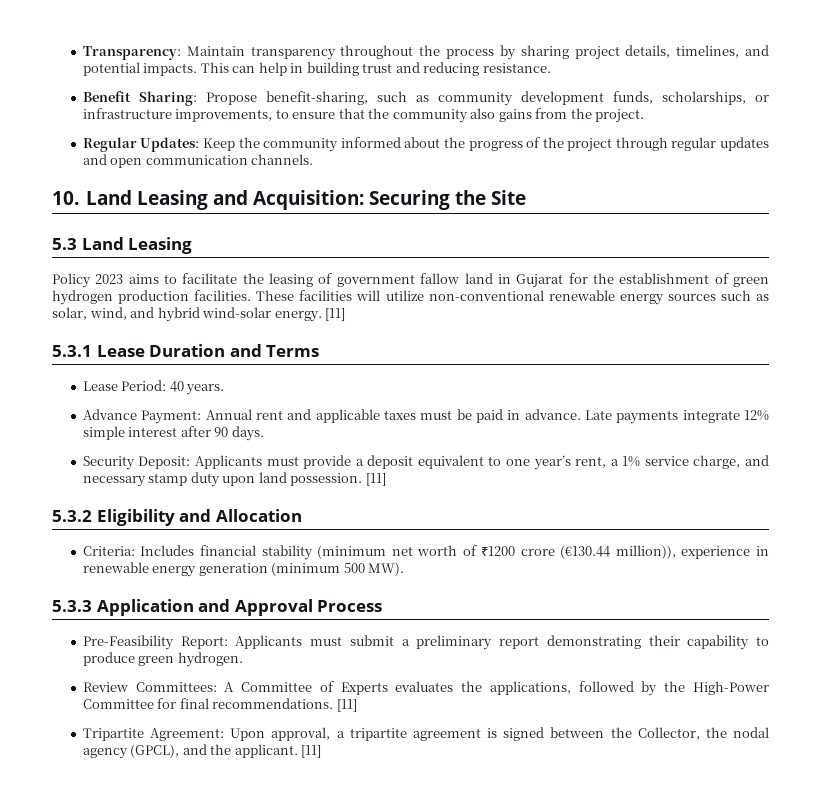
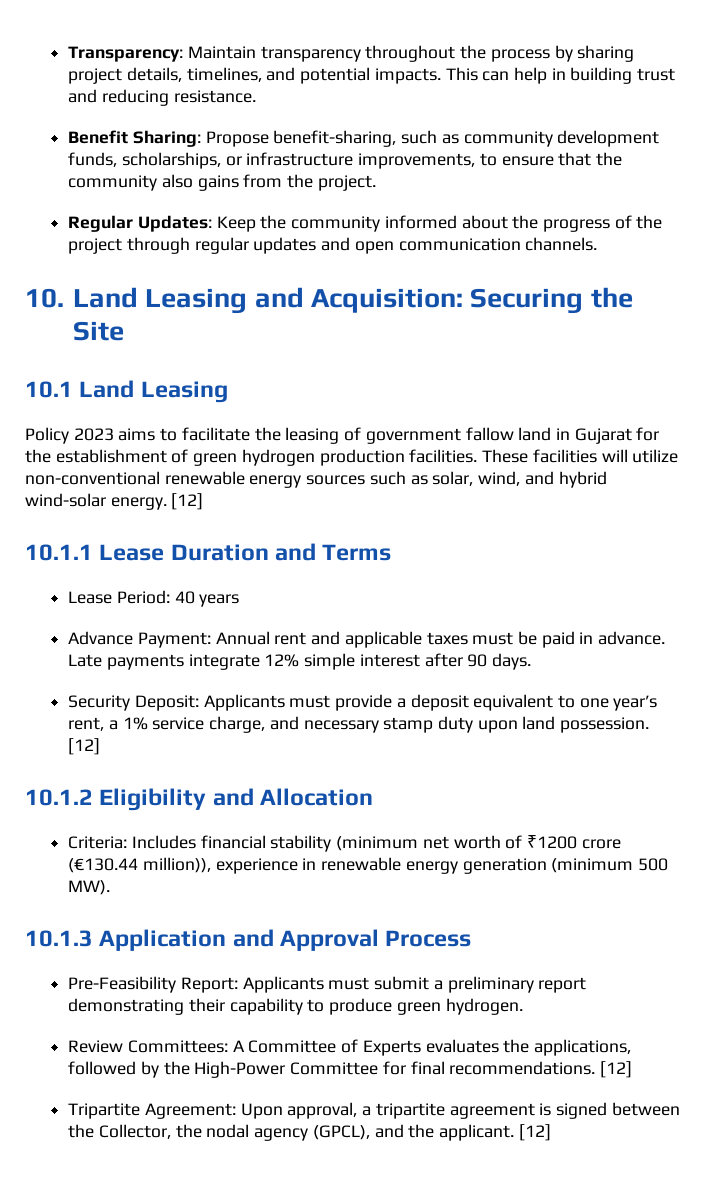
- 5.3 Land Leasing
+ 10.1 Land Leasing
- These facilities will utilize non-conventional renewable energy sources such as solar, wind, and hybrid wind-solar energy. [11]
- 5.3.1 Lease Duration and Terms
+ These facilities will utilize non-conventional renewable energy sources such as solar, wind, and hybrid wind-solar energy. [12]
+ 10.1.1 Lease Duration and Terms
- Lease Period: 40 years.
+ Lease Period: 40 years
- Security Deposit: Applicants must provide a deposit equivalent to one year’s rent, a 1% service charge, and necessary stamp duty upon land possession. [11]
- 5.3.2 Eligibility and Allocation
+ Security Deposit: Applicants must provide a deposit equivalent to one year’s rent, a 1% service charge, and necessary stamp duty upon land possession. [12]
+ 10.1.2 Eligibility and Allocation
- 5.3.3 Application and Approval Process
+ 10.1.3 Application and Approval Process
- Review Committees: A Committee of Experts evaluates the applications, followed by the High-Power Committee for final recommendations. [11]
+ Review Committees: A Committee of Experts evaluates the applications, followed by the High-Power Committee for final recommendations. [12]
- Tripartite Agreement: Upon approval, a tripartite agreement is signed between the Collector, the nodal agency (GPCL), and the applicant. [11]
+ Tripartite Agreement: Upon approval, a tripartite agreement is signed between the Collector, the nodal agency (GPCL), and the applicant. [12]

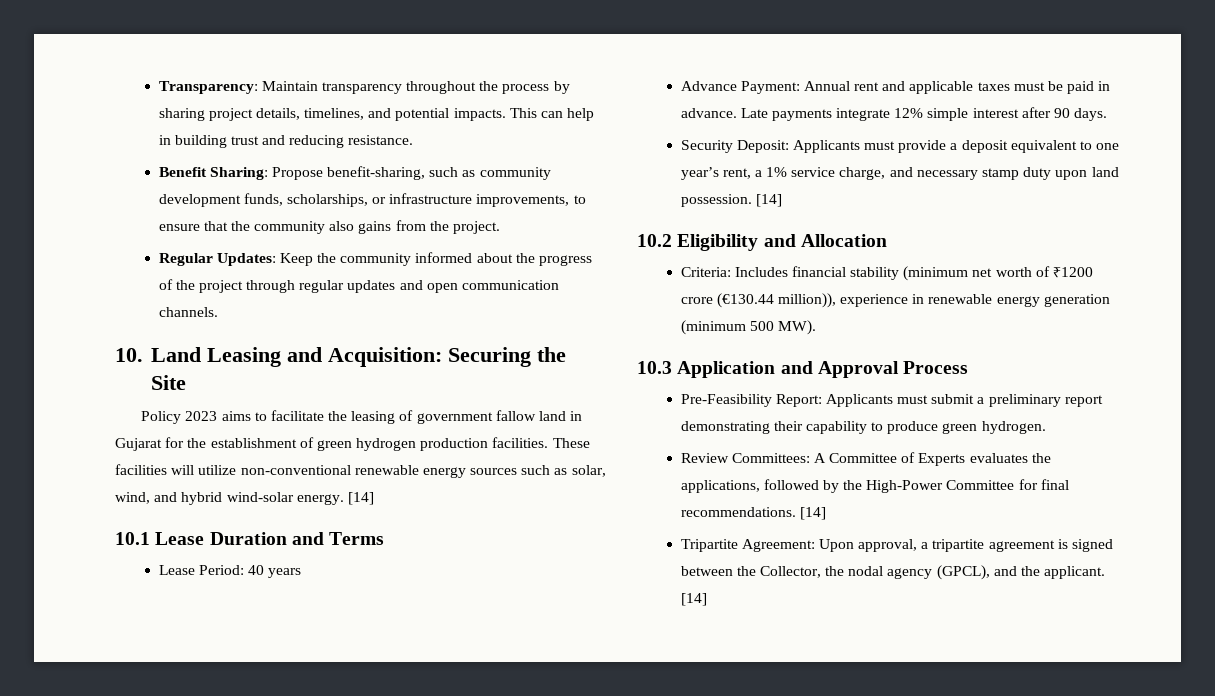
- 10.1 Land Leasing
- These facilities will utilize non-conventional renewable energy sources such as solar, wind, and hybrid wind-solar energy. [12]
- 10.1.1 Lease Duration and Terms
+ These facilities will utilize non-conventional renewable energy sources such as solar, wind, and hybrid wind-solar energy. [14]
+ 10.1 Lease Duration and Terms
- Security Deposit: Applicants must provide a deposit equivalent to one year’s rent, a 1% service charge, and necessary stamp duty upon land possession. [12]
- 10.1.2 Eligibility and Allocation
+ Security Deposit: Applicants must provide a deposit equivalent to one year’s rent, a 1% service charge, and necessary stamp duty upon land possession. [14]
+ 10.2 Eligibility and Allocation
- 10.1.3 Application and Approval Process
+ 10.3 Application and Approval Process
- Review Committees: A Committee of Experts evaluates the applications, followed by the High-Power Committee for final recommendations. [12]
+ Review Committees: A Committee of Experts evaluates the applications, followed by the High-Power Committee for final recommendations. [14]
- Tripartite Agreement: Upon approval, a tripartite agreement is signed between the Collector, the nodal agency (GPCL), and the applicant. [12]
+ Tripartite Agreement: Upon approval, a tripartite agreement is signed between the Collector, the nodal agency (GPCL), and the applicant. [14]

